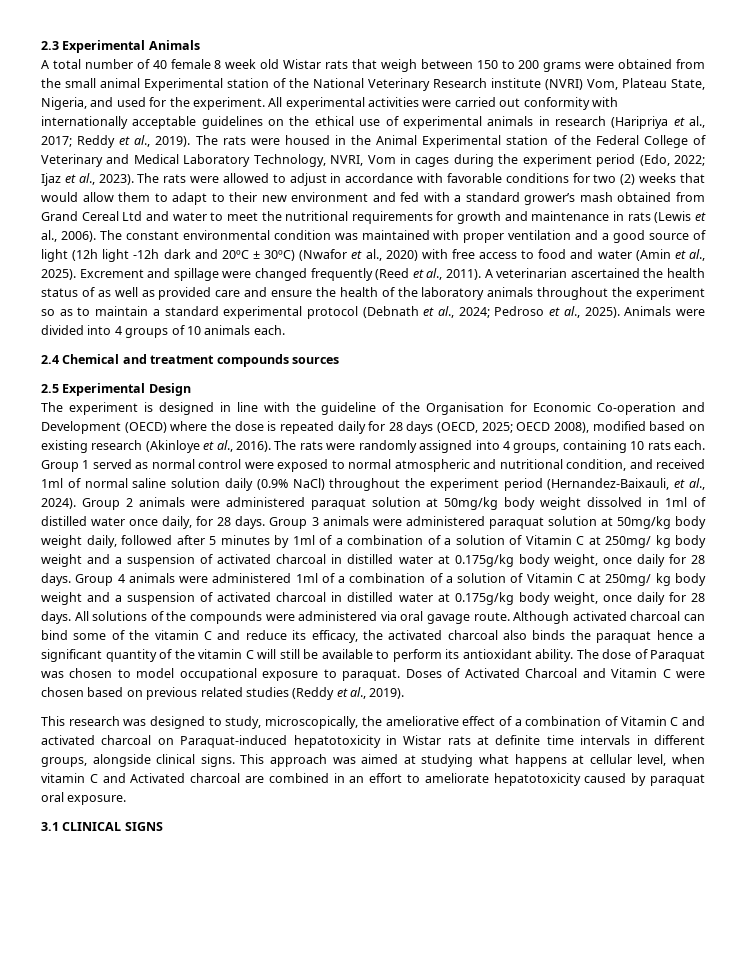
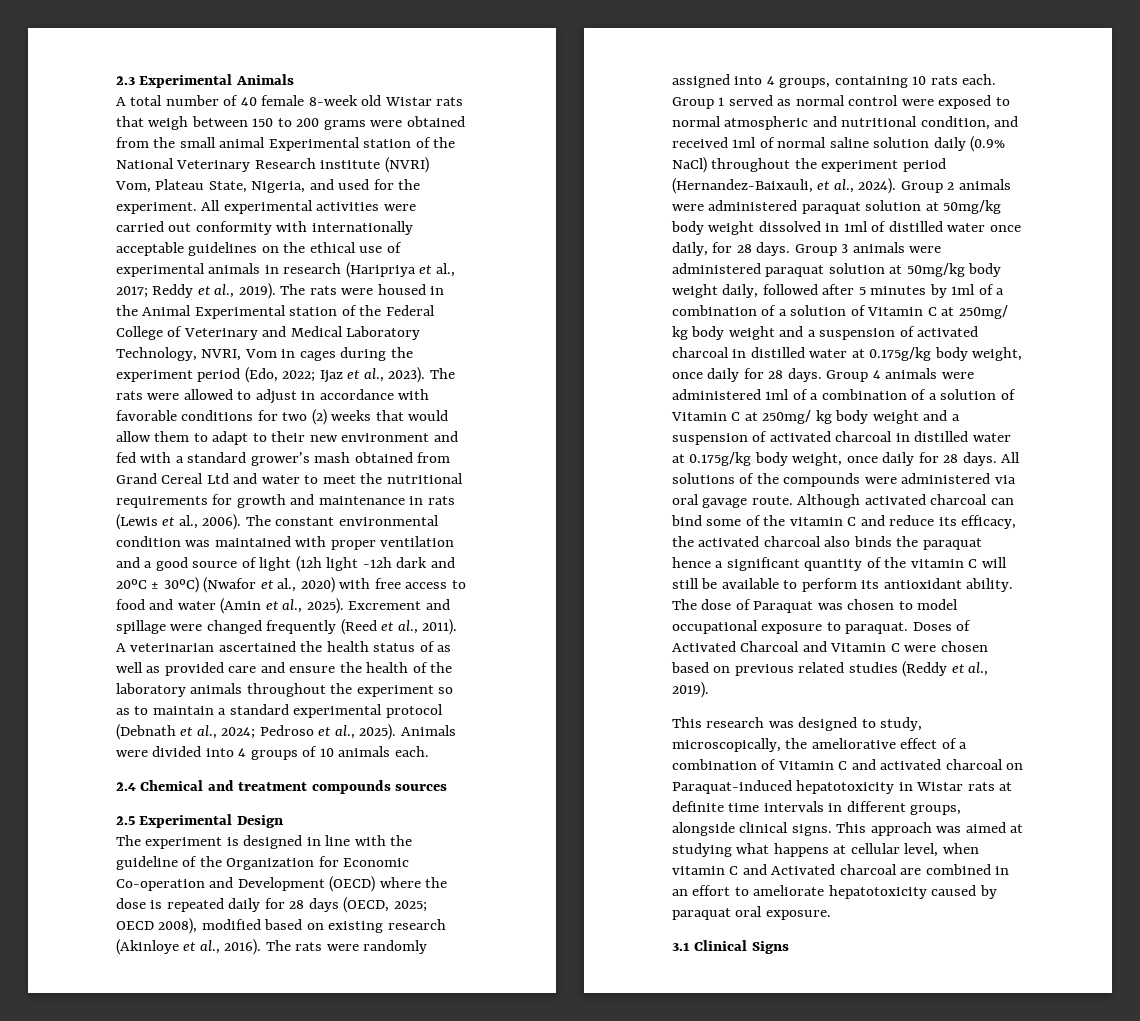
- A total number of 40 female 8 week old Wistar rats that weigh between 150 to 200 grams were obtained from the small animal Experimental station of the National Veterinary Research institute (NVRI) Vom, Plateau State, Nigeria, and used for the experiment.
+ A total number of 40 female 8-week old Wistar rats that weigh between 150 to 200 grams were obtained from the small animal Experimental station of the National Veterinary Research institute (NVRI) Vom, Plateau State, Nigeria, and used for the experiment.
- The experiment is designed in line with the guideline of the Organisation for Economic Co-operation and Development (OECD) where the dose is repeated daily for 28 days (OECD, 2025; OECD 2008), modified based on existing research (Akinloye et al., 2016).
+ The experiment is designed in line with the guideline of the Organization for Economic Co-operation and Development (OECD) where the dose is repeated daily for 28 days (OECD, 2025; OECD 2008), modified based on existing research (Akinloye et al., 2016).
- 3.1 CLINICAL SIGNS
+ 3.1 Clinical Signs

